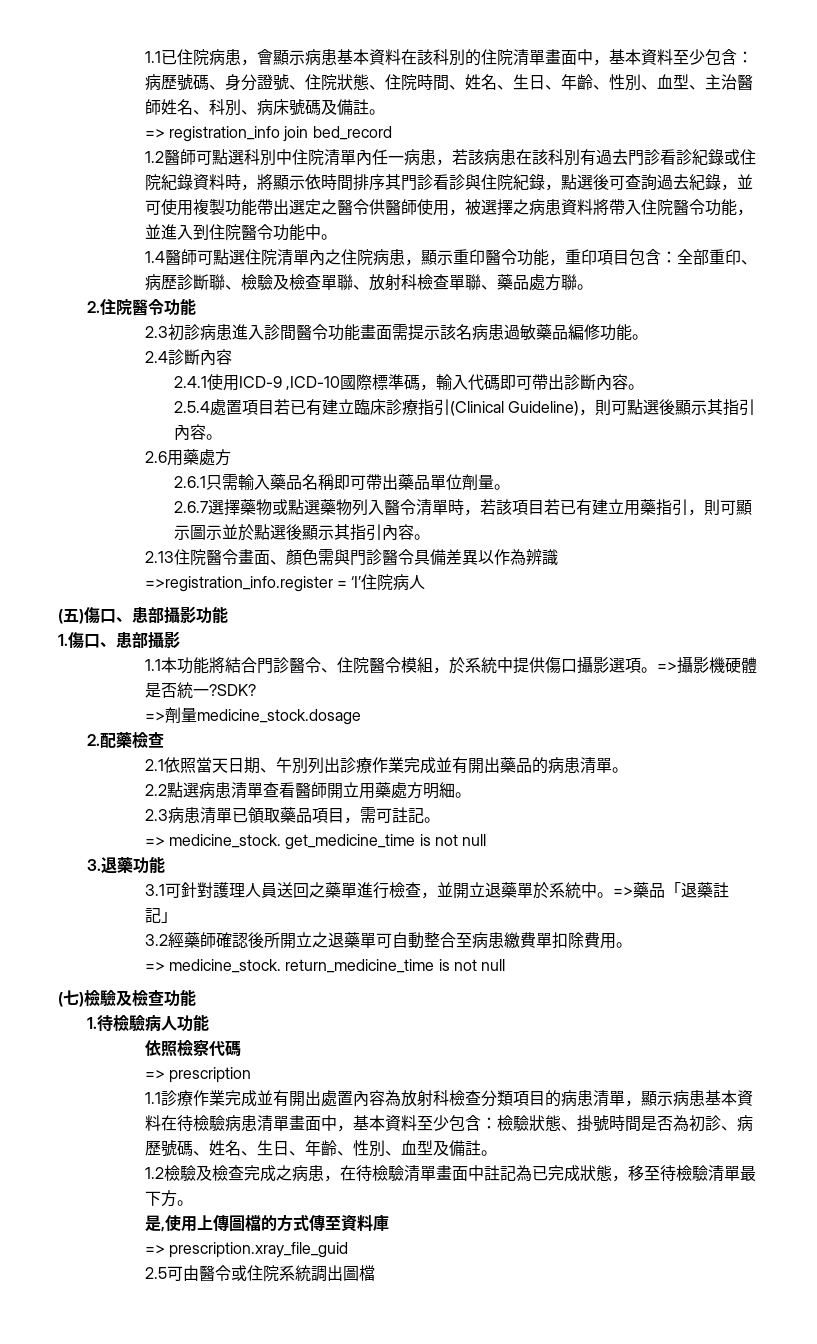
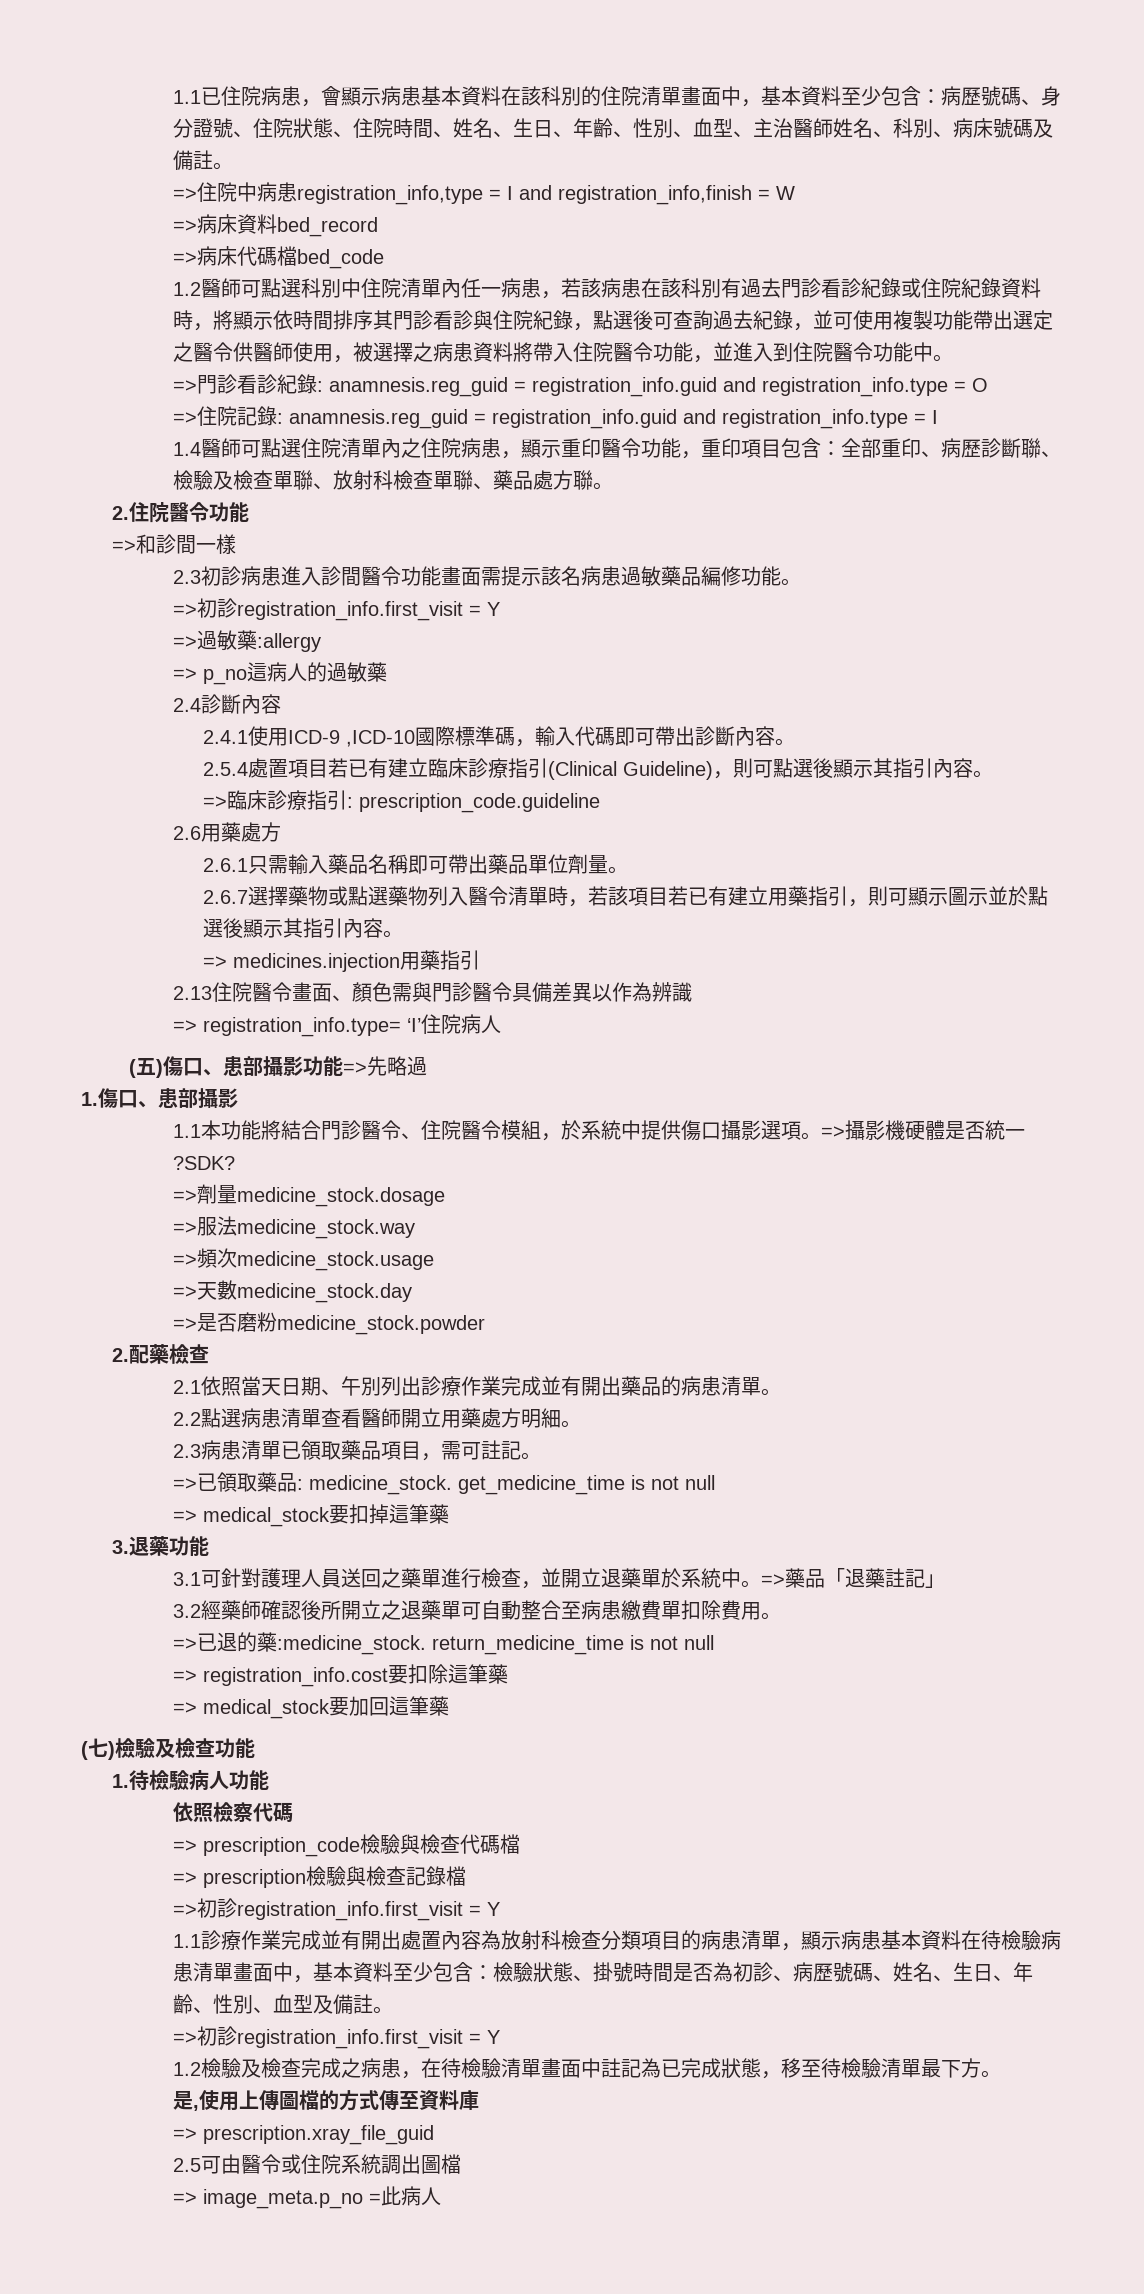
- => registration_info join bed_record
+ =>住院中病患registration_info,type = I and registration_info,finish = W
+ =>病床資料bed_record
+ =>病床代碼檔bed_code
+ =>門診看診紀錄: anamnesis.reg_guid = registration_info.guid and registration_info.type = O
+ =>住院記錄: anamnesis.reg_guid = registration_info.guid and registration_info.type = I
+ =>和診間一樣
  2.3初診病患進入診間醫令功能畫面需提示該名病患過敏藥品編修功能。
+ =>初診registration_info.first_visit = Y
+ =>過敏藥:allergy
+ => p_no這病人的過敏藥
+ =>臨床診療指引: prescription_code.guideline
+ => medicines.injection用藥指引
- =>registration_info.register = ‘I’住院病人
+ => registration_info.type= ‘I’住院病人
- (五)傷口、患部攝影功能
+ (五)傷口、患部攝影功能=>先略過
+ =>服法medicine_stock.way
+ =>頻次medicine_stock.usage
+ =>天數medicine_stock.day
+ =>是否磨粉medicine_stock.powder
- => medicine_stock. get_medicine_time is not null
+ =>已領取藥品: medicine_stock. get_medicine_time is not null
+ => medical_stock要扣掉這筆藥
- => medicine_stock. return_medicine_time is not null
+ =>已退的藥:medicine_stock. return_medicine_time is not null
+ => registration_info.cost要扣除這筆藥
+ => medical_stock要加回這筆藥
- => prescription
+ => prescription_code檢驗與檢查代碼檔
+ => prescription檢驗與檢查記錄檔
+ =>初診registration_info.first_visit = Y
  1.1診療作業完成並有開出處置內容為放射科檢查分類項目的病患清單，顯示病患基本資料在待檢驗病患清單畫面中，基本資料至少包含：檢驗狀態、掛號時間是否為初診、病歷號碼、姓名、生日、年齡、性別、血型及備註。
+ =>初診registration_info.first_visit = Y
+ => image_meta.p_no =此病人

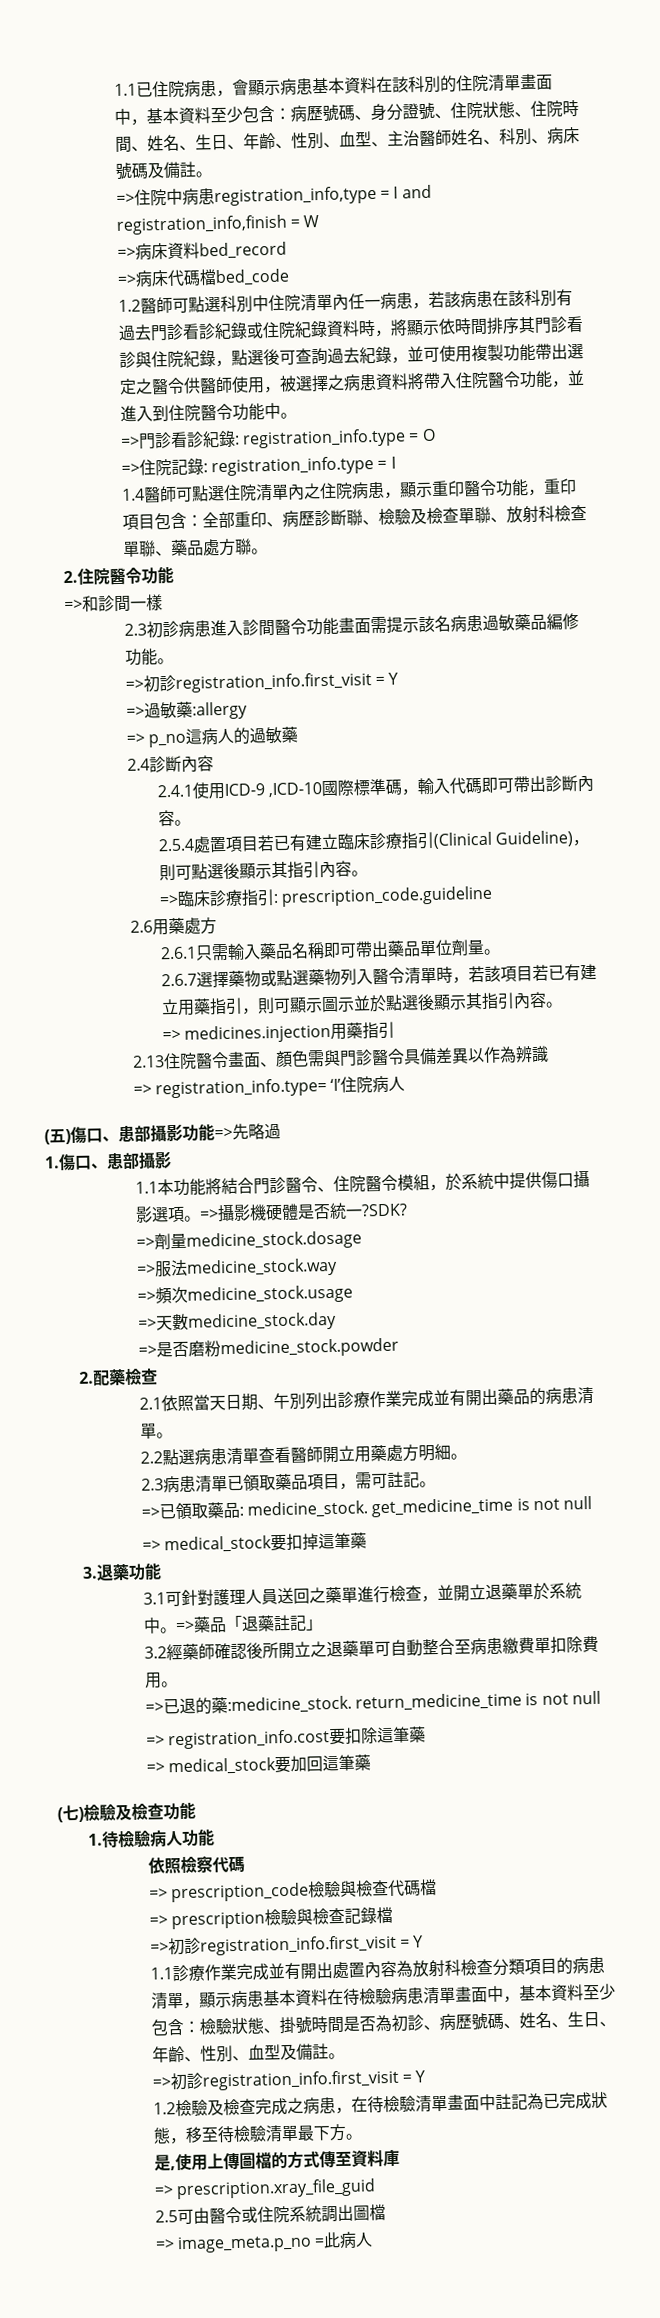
- =>門診看診紀錄: anamnesis.reg_guid = registration_info.guid and registration_info.type = O
+ =>門診看診紀錄: registration_info.type = O
- =>住院記錄: anamnesis.reg_guid = registration_info.guid and registration_info.type = I
+ =>住院記錄: registration_info.type = I

